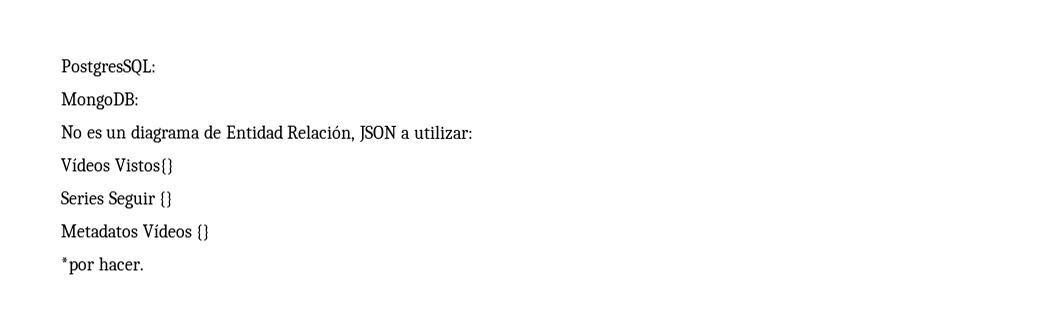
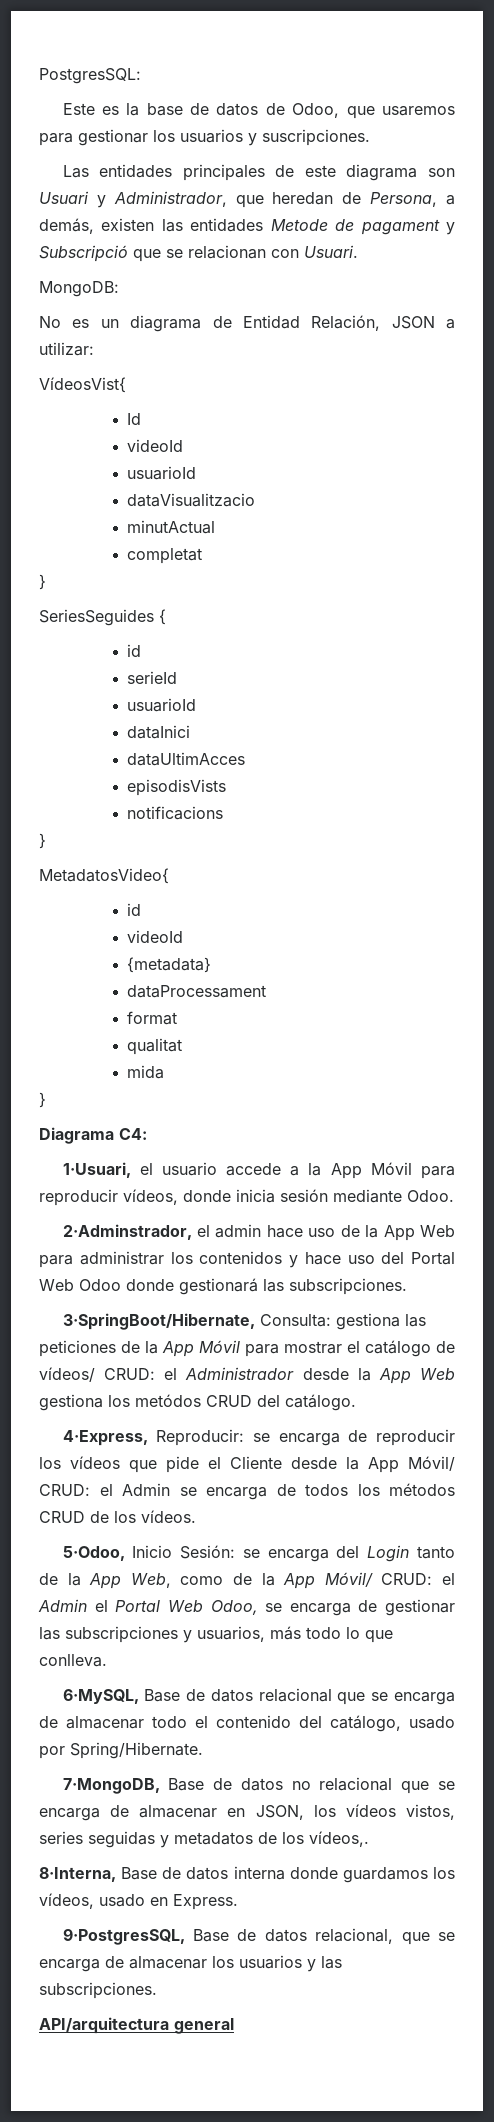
+ Este es la base de datos de Odoo, que usaremos para gestionar los usuarios y suscripciones.
+ Las entidades principales de este diagrama son Usuari y Administrador, que heredan de Persona, a demás, existen las entidades Metode de pagament y Subscripció que se relacionan con Usuari.
- Vídeos Vistos{}
- Series Seguir {}
- Metadatos Vídeos {}
- *por hacer.
+ VídeosVist{
+ Id
+ videoId
+ usuarioId
+ dataVisualitzacio
+ minutActual
+ completat
+ }
+ SeriesSeguides {
+ id
+ serieId
+ usuarioId
+ dataInici
+ dataUltimAcces
+ episodisVists
+ notificacions
+ }
+ MetadatosVideo{
+ id
+ videoId
+ {metadata}
+ dataProcessament
+ format
+ qualitat
+ mida
+ }
+ Diagrama C4:
+ 1·Usuari, el usuario accede a la App Móvil para reproducir vídeos, donde inicia sesión mediante Odoo.
+ 2·Adminstrador, el admin hace uso de la App Web para administrar los contenidos y hace uso del Portal Web Odoo donde gestionará las subscripciones.
+ 3·SpringBoot/Hibernate, Consulta: gestiona las peticiones de la App Móvil para mostrar el catálogo de vídeos/ CRUD: el Administrador desde la App Web gestiona los metódos CRUD del catálogo.
+ 4·Express, Reproducir: se encarga de reproducir los vídeos que pide el Cliente desde la App Móvil/ CRUD: el Admin se encarga de todos los métodos CRUD de los vídeos.
+ 5·Odoo, Inicio Sesión: se encarga del Login tanto de la App Web, como de la App Móvil/ CRUD: el Admin el Portal Web Odoo, se encarga de gestionar las subscripciones y usuarios, más todo lo que conlleva.
+ 6·MySQL, Base de datos relacional que se encarga de almacenar todo el contenido del catálogo, usado por Spring/Hibernate.
+ 7·MongoDB, Base de datos no relacional que se encarga de almacenar en JSON, los vídeos vistos, series seguidas y metadatos de los vídeos,.
+ 8·Interna, Base de datos interna donde guardamos los vídeos, usado en Express.
+ 9·PostgresSQL, Base de datos relacional, que se encarga de almacenar los usuarios y las subscripciones.
+ API/arquitectura general

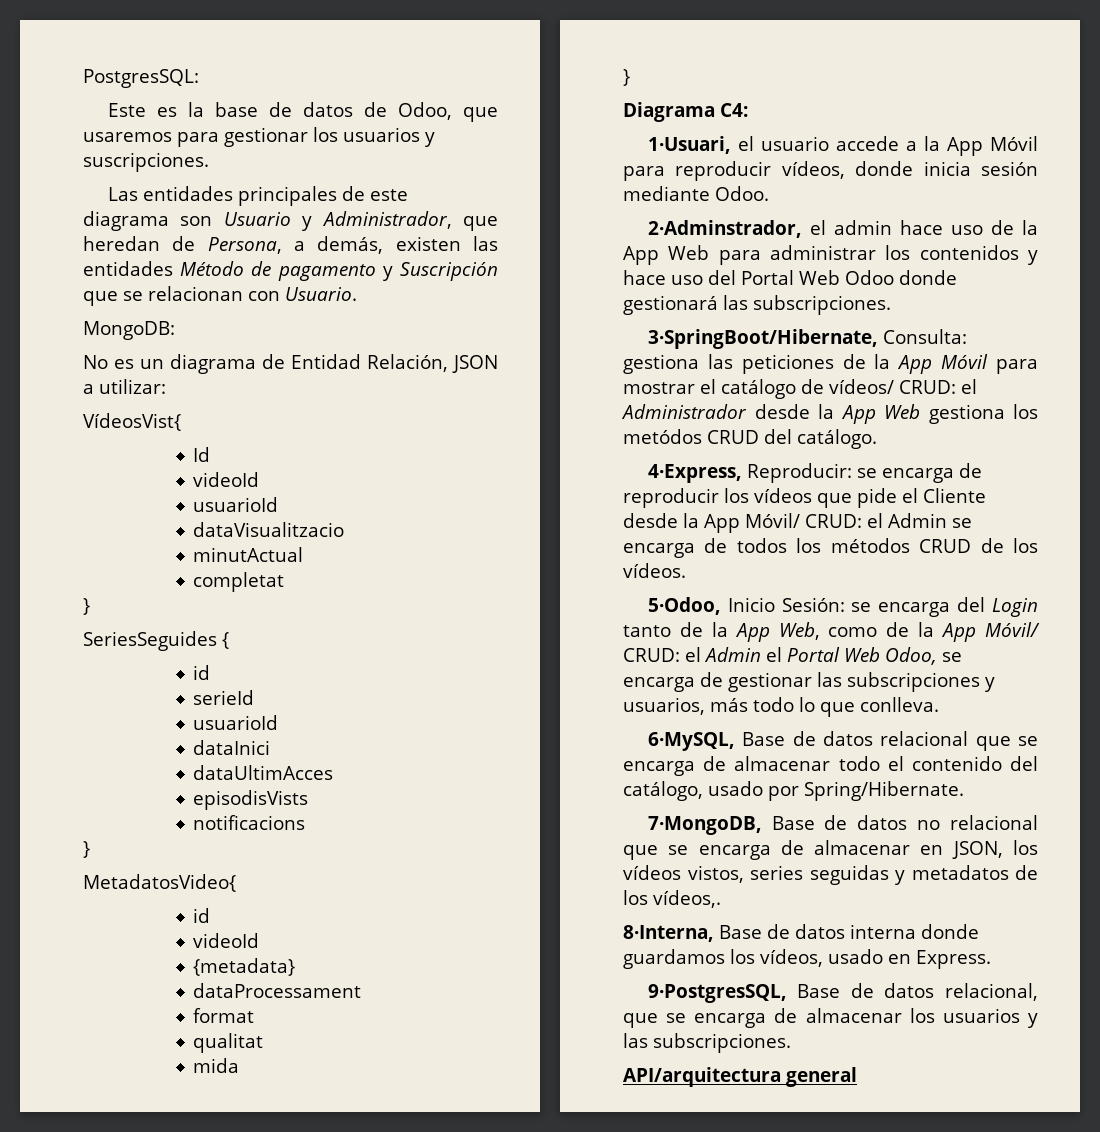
- Las entidades principales de este diagrama son Usuari y Administrador, que heredan de Persona, a demás, existen las entidades Metode de pagament y Subscripció que se relacionan con Usuari.
+ Las entidades principales de este diagrama son Usuario y Administrador, que heredan de Persona, a demás, existen las entidades Método de pagamento y Suscripción que se relacionan con Usuario.

